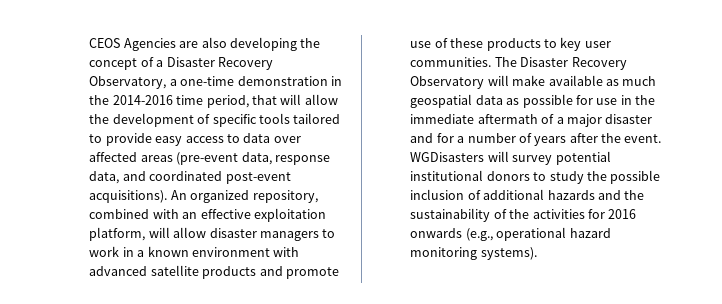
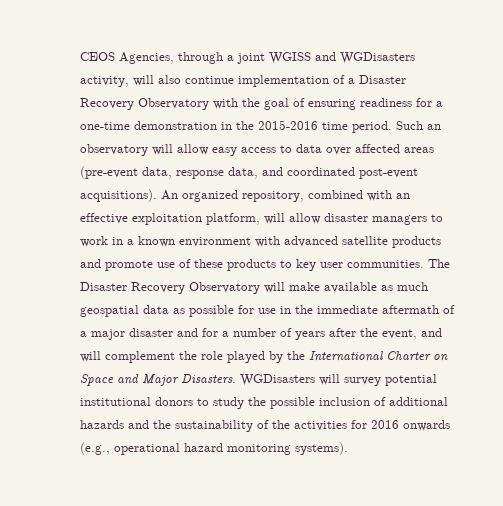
- CEOS Agencies are also developing the concept of a Disaster Recovery Observatory, a one-time demonstration in the 2014-2016 time period, that will allow the development of specific tools tailored to provide easy access to data over affected areas (pre-event data, response data, and coordinated post-event acquisitions).
+ CEOS Agencies, through a joint WGISS and WGDisasters activity, will also continue implementation of a Disaster Recovery Observatory with the goal of ensuring readiness for a one-time demonstration in the 2015-2016 time period. Such an observatory will allow easy access to data over affected areas (pre-event data, response data, and coordinated post-event acquisitions).
- The Disaster Recovery Observatory will make available as much geospatial data as possible for use in the immediate aftermath of a major disaster and for a number of years after the event.
+ The Disaster Recovery Observatory will make available as much geospatial data as possible for use in the immediate aftermath of a major disaster and for a number of years after the event, and will complement the role played by the International Charter on Space and Major Disasters.

